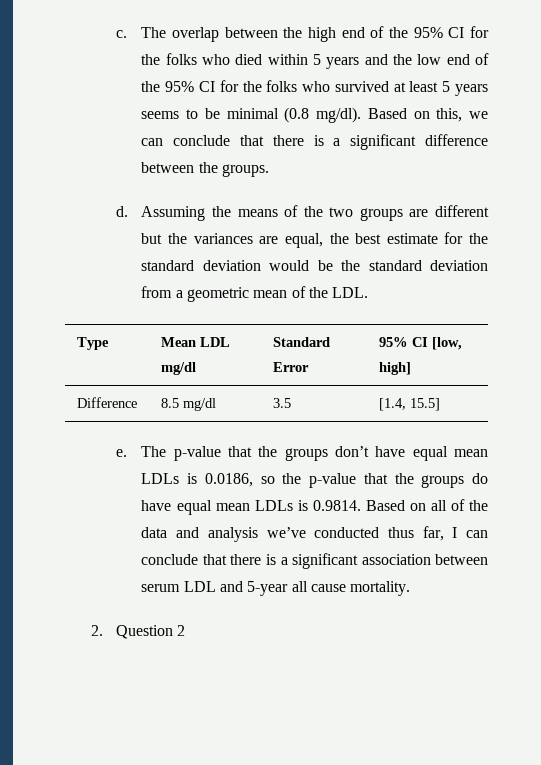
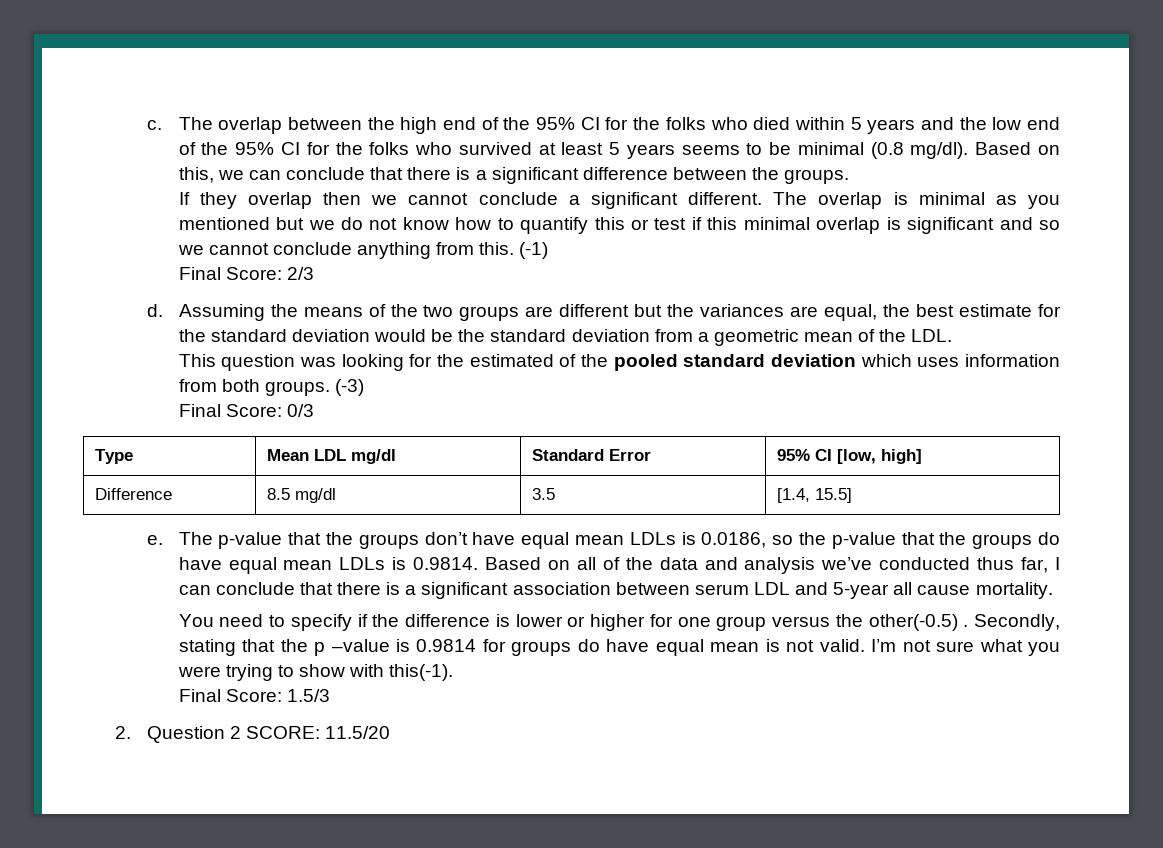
+ If they overlap then we cannot conclude a significant different. The overlap is minimal as you mentioned but we do not know how to quantify this or test if this minimal overlap is significant and so we cannot conclude anything from this. (-1)
+ Final Score: 2/3
+ This question was looking for the estimated of the pooled standard deviation which uses information from both groups. (-3)
+ Final Score: 0/3
+ You need to specify if the difference is lower or higher for one group versus the other(-0.5) . Secondly, stating that the p –value is 0.9814 for groups do have equal mean is not valid. I’m not sure what you were trying to show with this(-1).
+ Final Score: 1.5/3
- 2. Question 2
+ 2. Question 2 SCORE: 11.5/20

